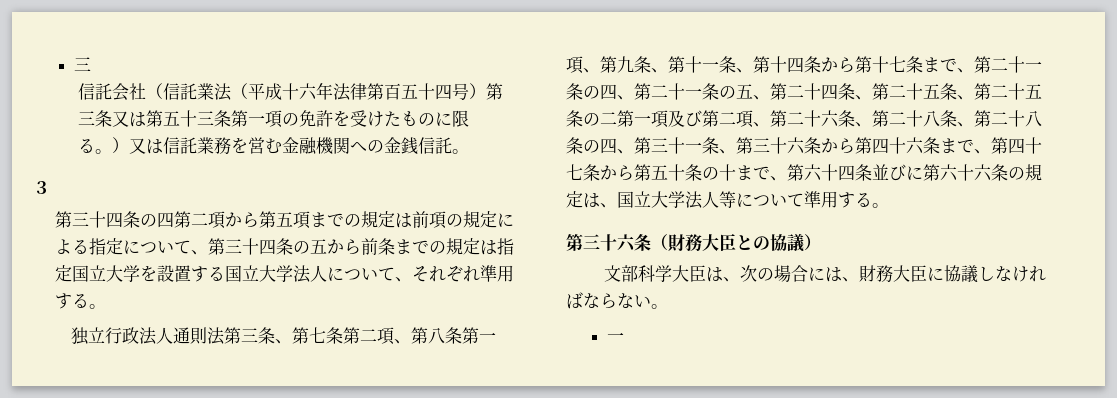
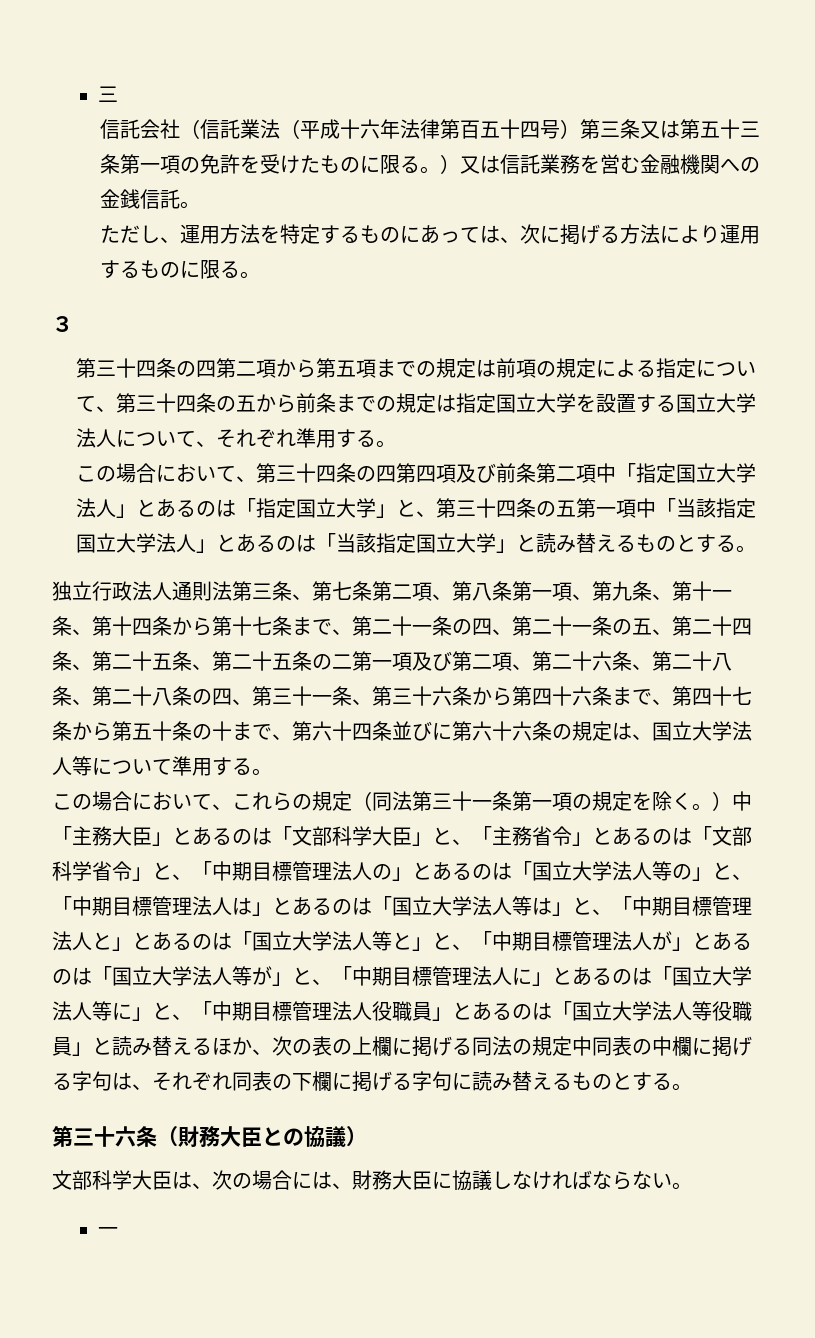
+ ただし、運用方法を特定するものにあっては、次に掲げる方法により運用するものに限る。
+ この場合において、第三十四条の四第四項及び前条第二項中「指定国立大学法人」とあるのは「指定国立大学」と、第三十四条の五第一項中「当該指定国立大学法人」とあるのは「当該指定国立大学」と読み替えるものとする。
+ この場合において、これらの規定（同法第三十一条第一項の規定を除く。）中「主務大臣」とあるのは「文部科学大臣」と、「主務省令」とあるのは「文部科学省令」と、「中期目標管理法人の」とあるのは「国立大学法人等の」と、「中期目標管理法人は」とあるのは「国立大学法人等は」と、「中期目標管理法人と」とあるのは「国立大学法人等と」と、「中期目標管理法人が」とあるのは「国立大学法人等が」と、「中期目標管理法人に」とあるのは「国立大学法人等に」と、「中期目標管理法人役職員」とあるのは「国立大学法人等役職員」と読み替えるほか、次の表の上欄に掲げる同法の規定中同表の中欄に掲げる字句は、それぞれ同表の下欄に掲げる字句に読み替えるものとする。

